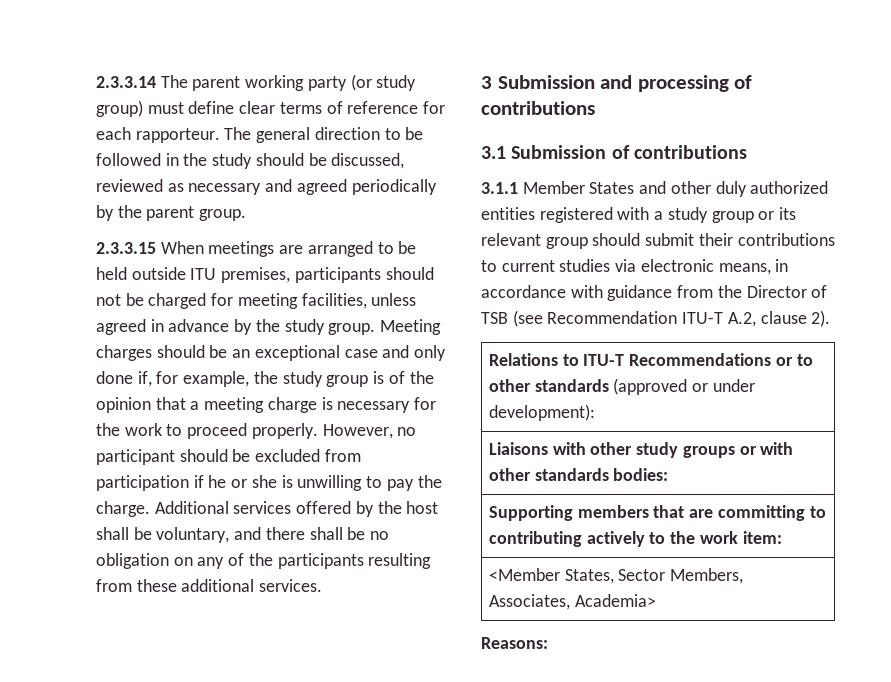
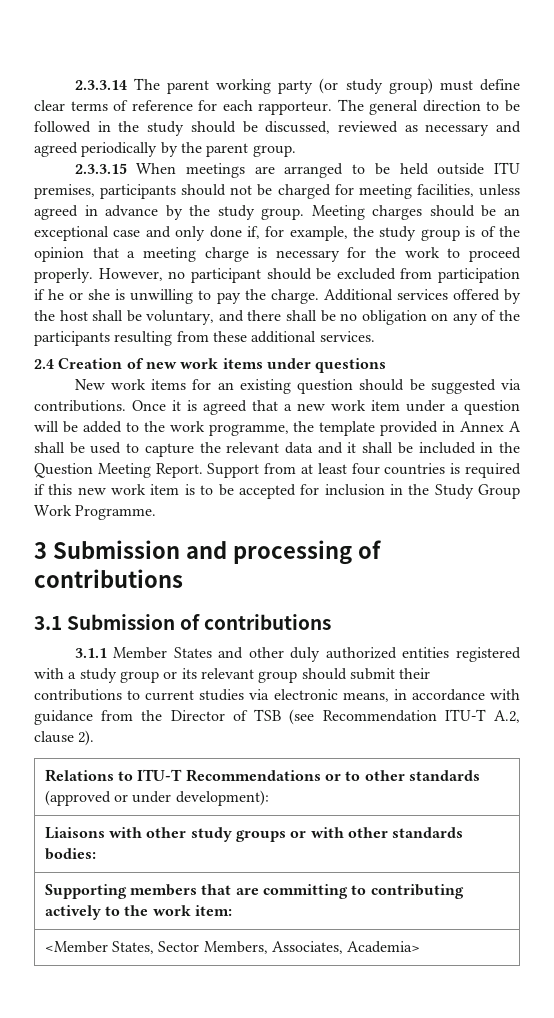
+ 2.4 Creation of new work items under questions
+ New work items for an existing question should be suggested via contributions. Once it is agreed that a new work item under a question will be added to the work programme, the template provided in Annex A shall be used to capture the relevant data and it shall be included in the Question Meeting Report. Support from at least four countries is required if this new work item is to be accepted for inclusion in the Study Group Work Programme.
- Reasons:

